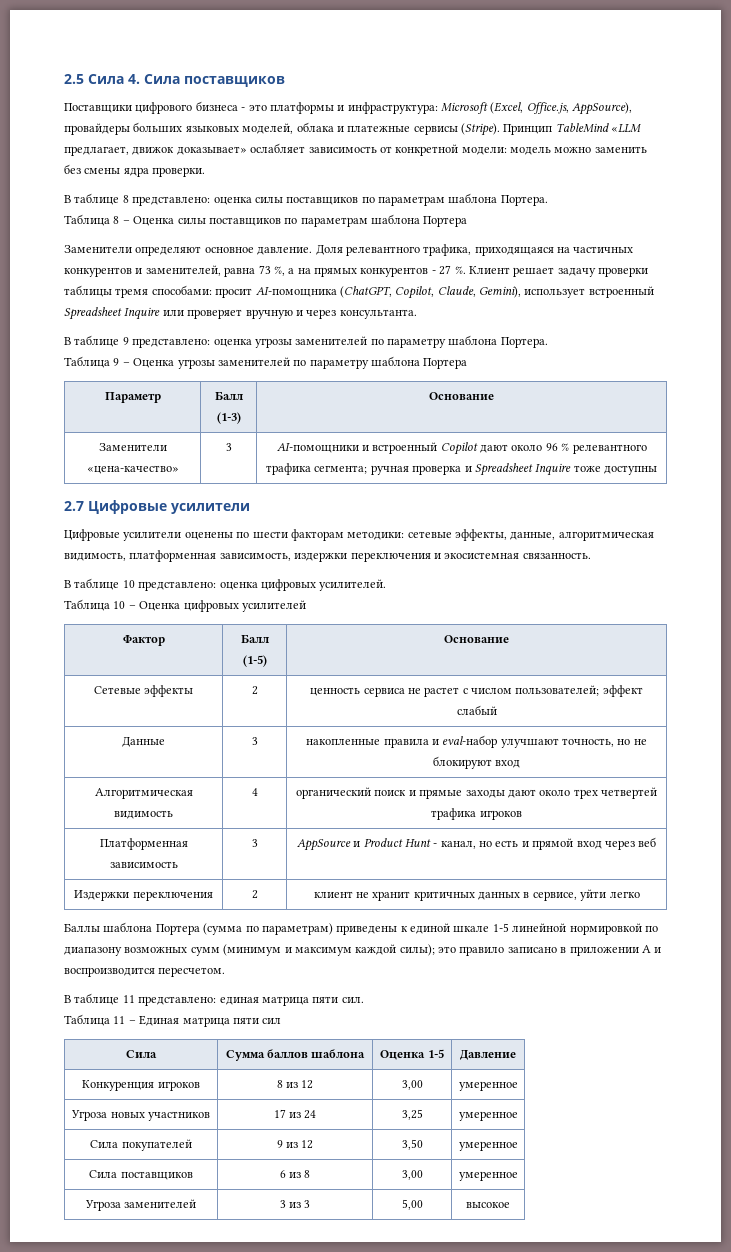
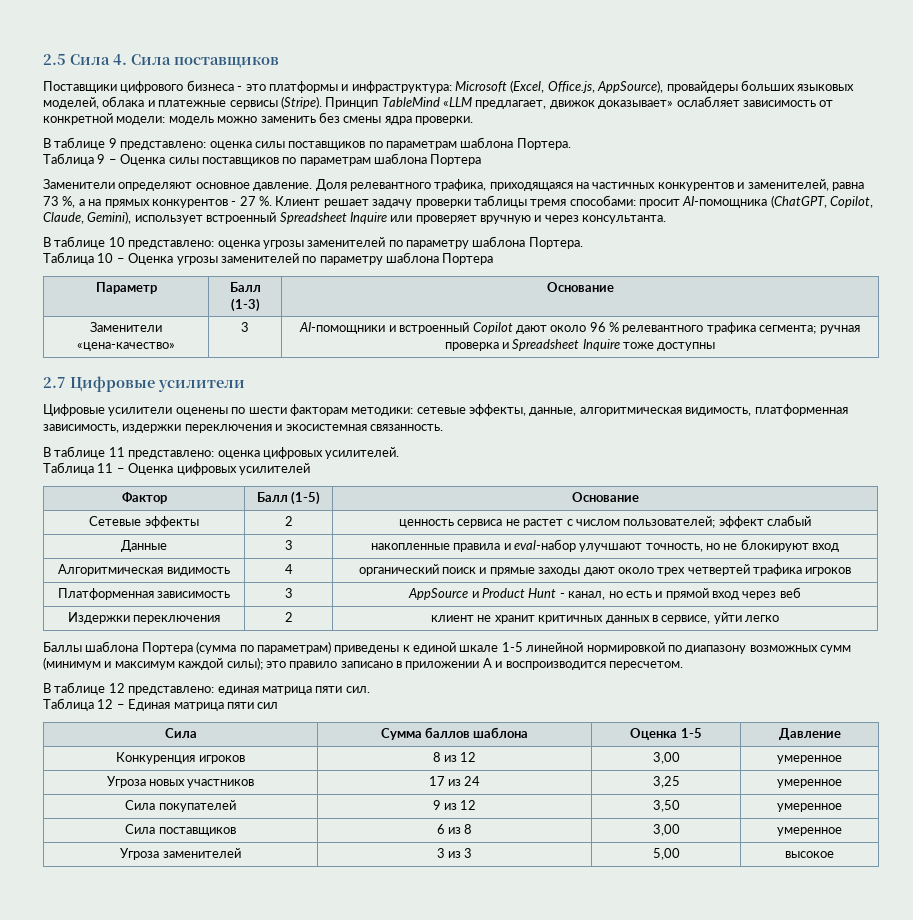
- В таблице 8 представлено: оценка силы поставщиков по параметрам шаблона Портера.
+ В таблице 9 представлено: оценка силы поставщиков по параметрам шаблона Портера.
- Таблица 8 – Оценка силы поставщиков по параметрам шаблона Портера
+ Таблица 9 – Оценка силы поставщиков по параметрам шаблона Портера
- В таблице 9 представлено: оценка угрозы заменителей по параметру шаблона Портера.
+ В таблице 10 представлено: оценка угрозы заменителей по параметру шаблона Портера.
- Таблица 9 – Оценка угрозы заменителей по параметру шаблона Портера
+ Таблица 10 – Оценка угрозы заменителей по параметру шаблона Портера
- В таблице 10 представлено: оценка цифровых усилителей.
+ В таблице 11 представлено: оценка цифровых усилителей.
- Таблица 10 – Оценка цифровых усилителей
+ Таблица 11 – Оценка цифровых усилителей
- В таблице 11 представлено: единая матрица пяти сил.
+ В таблице 12 представлено: единая матрица пяти сил.
- Таблица 11 – Единая матрица пяти сил
+ Таблица 12 – Единая матрица пяти сил

